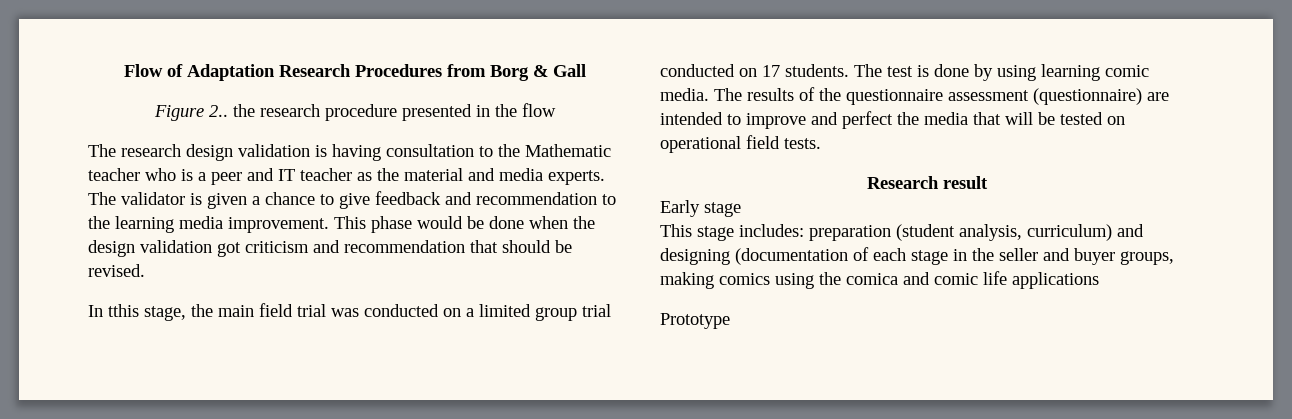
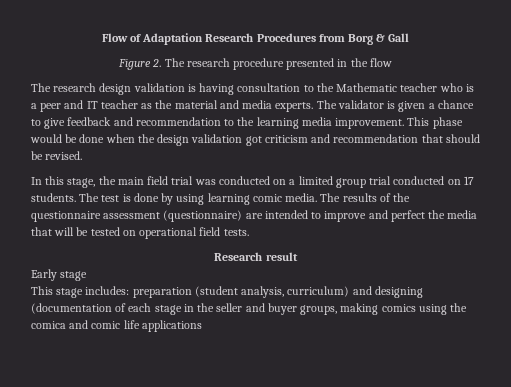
- Figure 2.. the research procedure presented in the flow
+ Figure 2. The research procedure presented in the flow
- In tthis stage, the main field trial was conducted on a limited group trial conducted on 17 students.
+ In this stage, the main field trial was conducted on a limited group trial conducted on 17 students.
- Prototype

